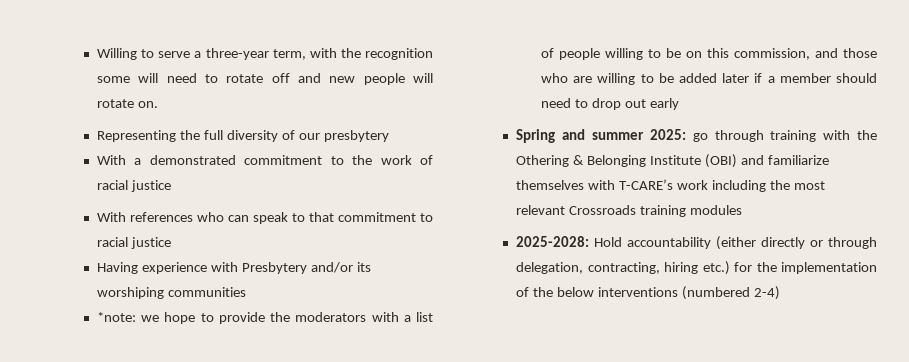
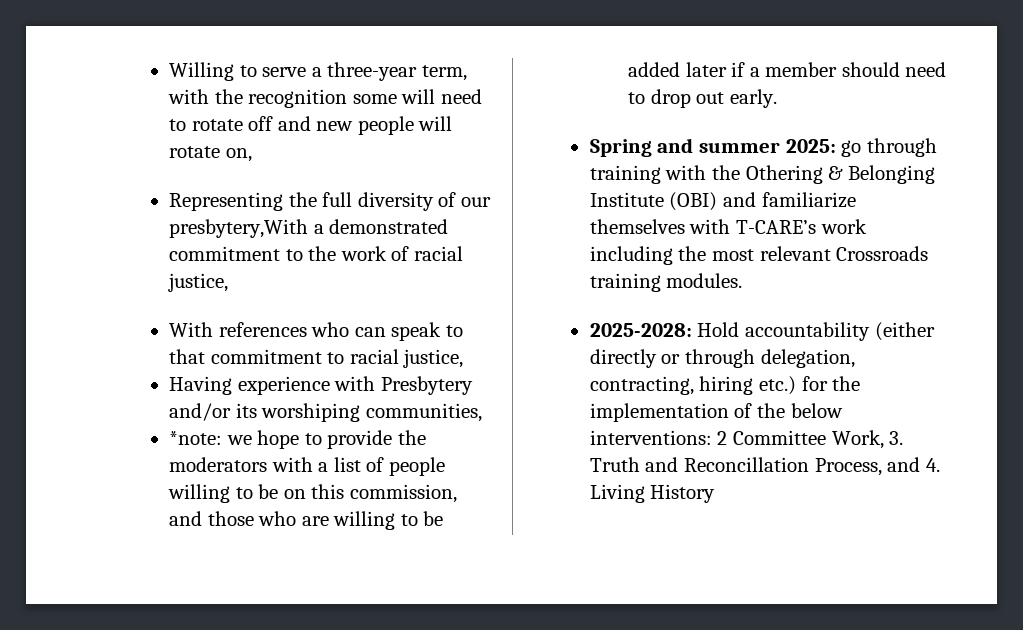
- Willing to serve a three-year term, with the recognition some will need to rotate off and new people will rotate on.
+ Willing to serve a three-year term, with the recognition some will need to rotate off and new people will rotate on,
- Representing the full diversity of our presbytery
- With a demonstrated commitment to the work of racial justice
+ Representing the full diversity of our presbytery,With a demonstrated commitment to the work of racial justice,
- With references who can speak to that commitment to racial justice
+ With references who can speak to that commitment to racial justice,
- Having experience with Presbytery and/or its worshiping communities
+ Having experience with Presbytery and/or its worshiping communities,
- *note: we hope to provide the moderators with a list of people willing to be on this commission, and those who are willing to be added later if a member should need to drop out early
+ *note: we hope to provide the moderators with a list of people willing to be on this commission, and those who are willing to be added later if a member should need to drop out early.
- Spring and summer 2025: go through training with the Othering & Belonging Institute (OBI) and familiarize themselves with T-CARE’s work including the most relevant Crossroads training modules
+ Spring and summer 2025: go through training with the Othering & Belonging Institute (OBI) and familiarize themselves with T-CARE’s work including the most relevant Crossroads training modules.
- 2025-2028: Hold accountability (either directly or through delegation, contracting, hiring etc.) for the implementation of the below interventions (numbered 2-4)
+ 2025-2028: Hold accountability (either directly or through delegation, contracting, hiring etc.) for the implementation of the below interventions: 2 Committee Work, 3. Truth and Reconcillation Process, and 4. Living History

